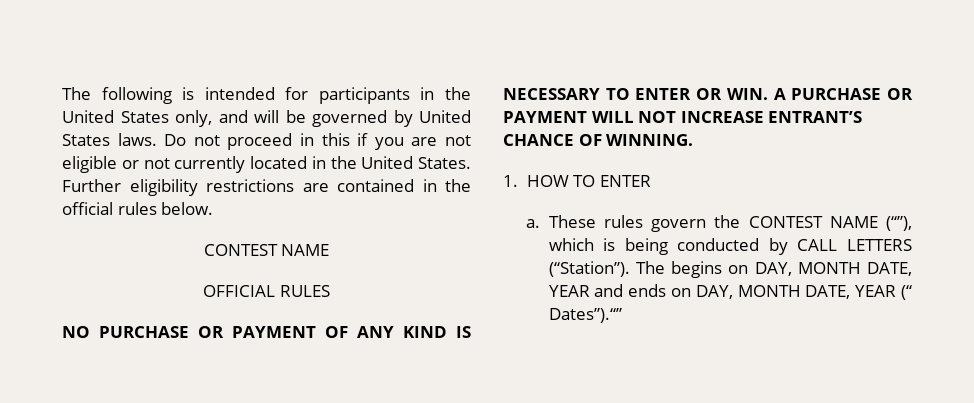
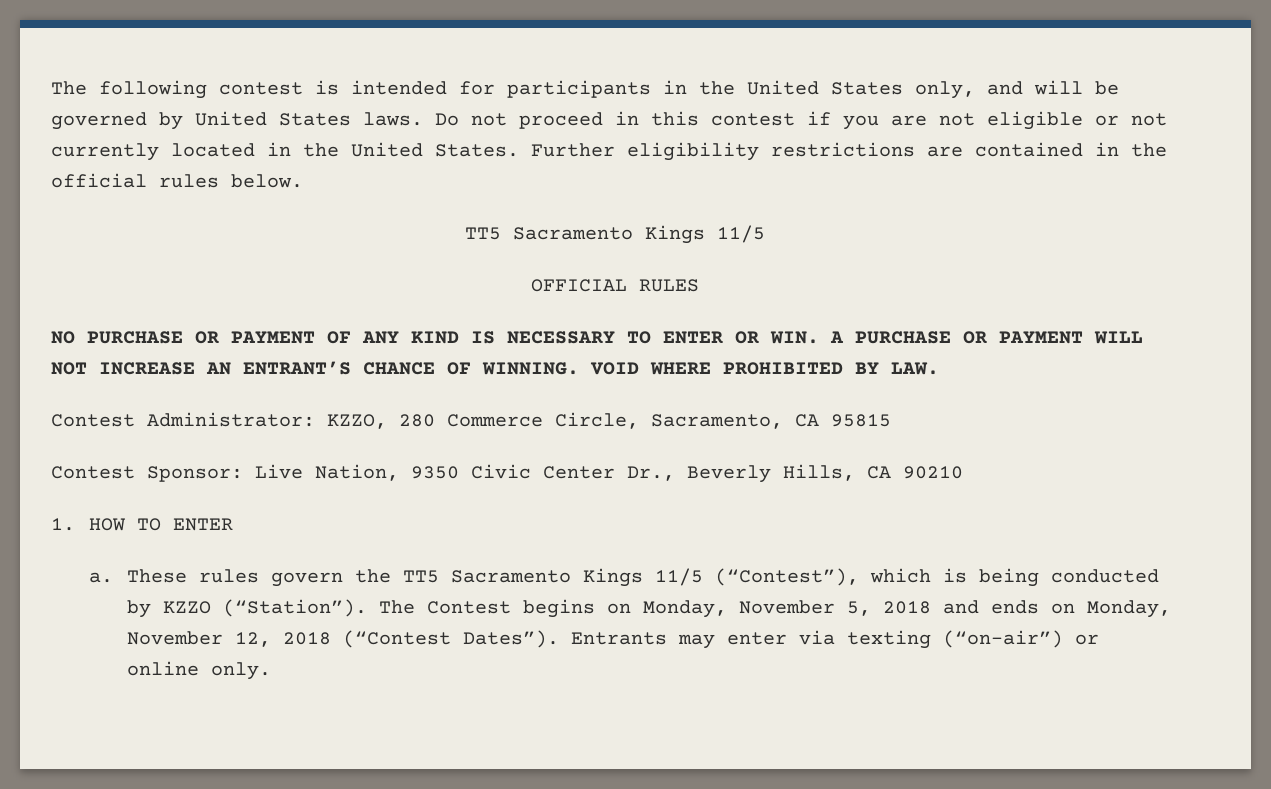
- The following is intended for participants in the United States only, and will be governed by United States laws.
+ The following contest is intended for participants in the United States only, and will be governed by United States laws.
- Do not proceed in this if you are not eligible or not currently located in the United States.
+ Do not proceed in this contest if you are not eligible or not currently located in the United States.
  Further eligibility restrictions are contained in the official rules below.
- CONTEST NAME
+ TT5 Sacramento Kings 11/5
- NO PURCHASE OR PAYMENT OF ANY KIND IS NECESSARY TO ENTER OR WIN. A PURCHASE OR PAYMENT WILL NOT INCREASE ENTRANT’S CHANCE OF WINNING.
+ NO PURCHASE OR PAYMENT OF ANY KIND IS NECESSARY TO ENTER OR WIN. A PURCHASE OR PAYMENT WILL NOT INCREASE AN ENTRANT’S CHANCE OF WINNING. VOID WHERE PROHIBITED BY LAW.
+ Contest Administrator: KZZO, 280 Commerce Circle, Sacramento, CA 95815
+ Contest Sponsor: Live Nation, 9350 Civic Center Dr., Beverly Hills, CA 90210
- These rules govern the CONTEST NAME (“”), which is being conducted by CALL LETTERS (“Station”).
+ These rules govern the TT5 Sacramento Kings 11/5 (“Contest”), which is being conducted by KZZO (“Station”).
- The begins on DAY, MONTH DATE, YEAR and ends on DAY, MONTH DATE, YEAR (“ Dates”).“”
+ The Contest begins on Monday, November 5, 2018 and ends on Monday, November 12, 2018 (“Contest Dates”). Entrants may enter via texting (“on-air”) or online only.

